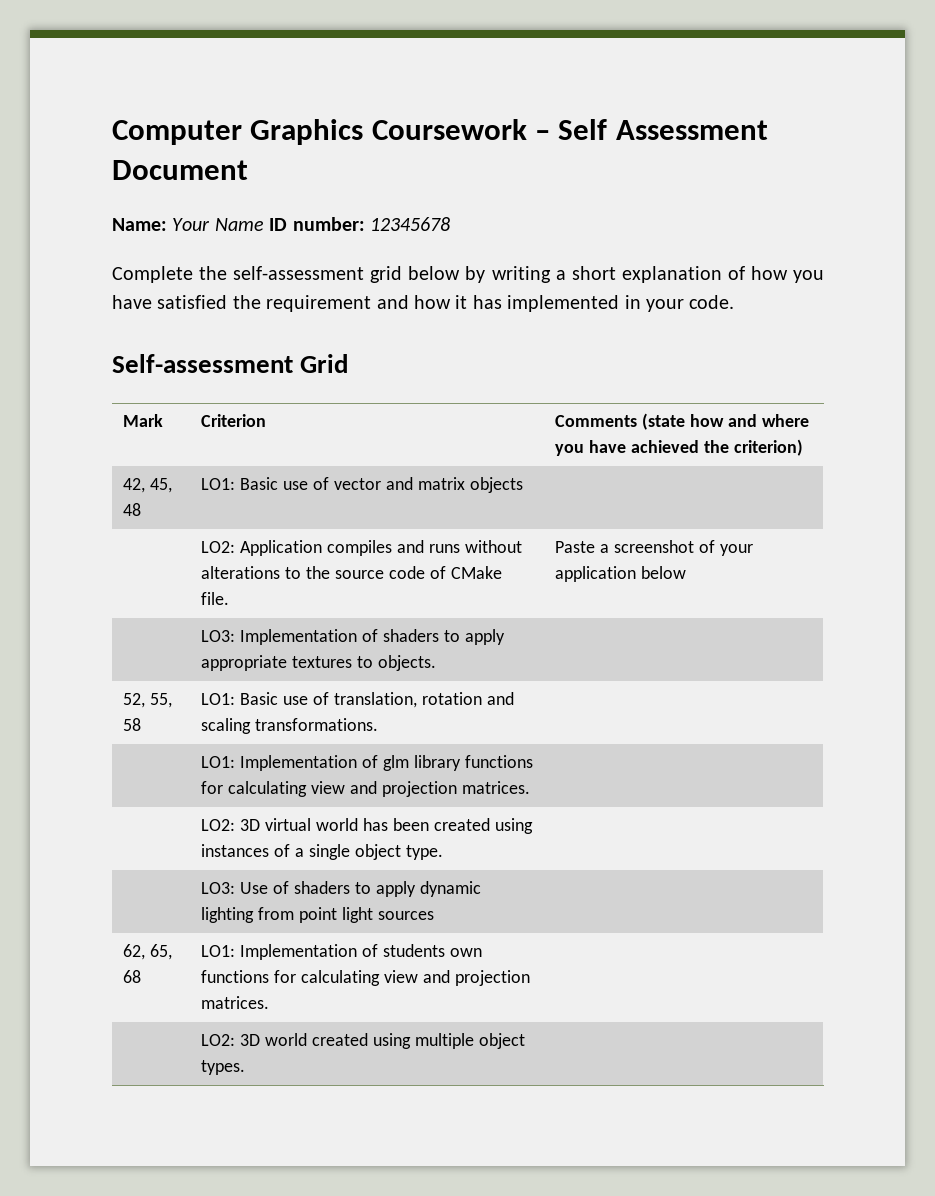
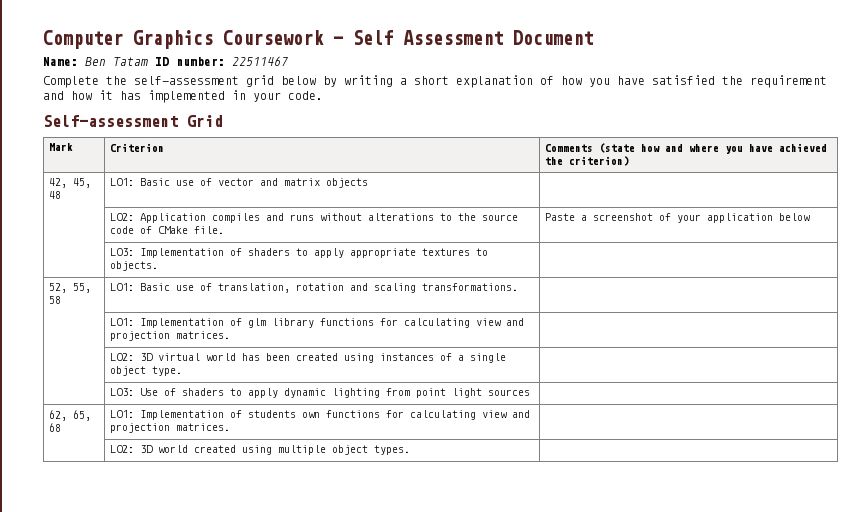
- Name: Your Name ID number: 12345678
+ Name: Ben Tatam ID number: 22511467

